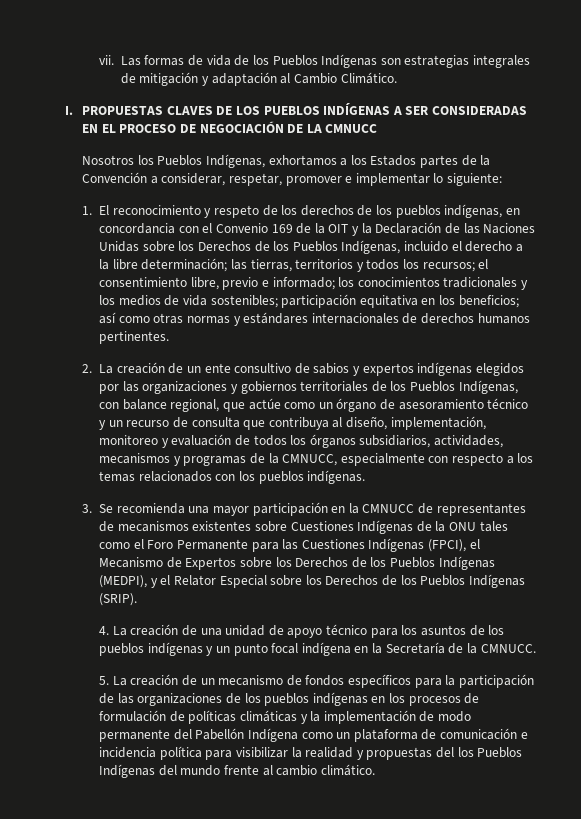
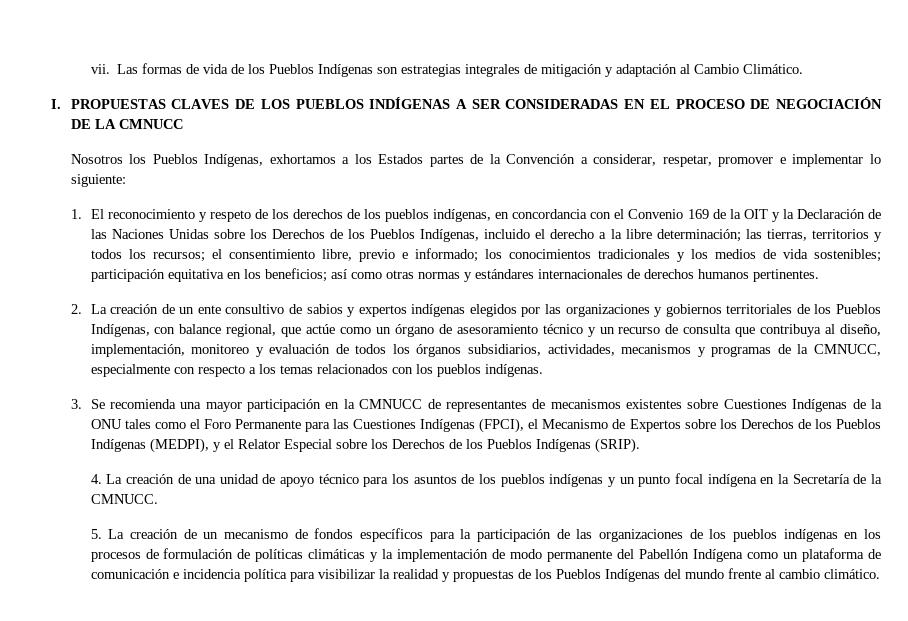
- 5. La creación de un mecanismo de fondos específicos para la participación de las organizaciones de los pueblos indígenas en los procesos de formulación de políticas climáticas y la implementación de modo permanente del Pabellón Indígena como un plataforma de comunicación e incidencia política para visibilizar la realidad y propuestas del los Pueblos Indígenas del mundo frente al cambio climático.
+ 5. La creación de un mecanismo de fondos específicos para la participación de las organizaciones de los pueblos indígenas en los procesos de formulación de políticas climáticas y la implementación de modo permanente del Pabellón Indígena como un plataforma de comunicación e incidencia política para visibilizar la realidad y propuestas de los Pueblos Indígenas del mundo frente al cambio climático.

